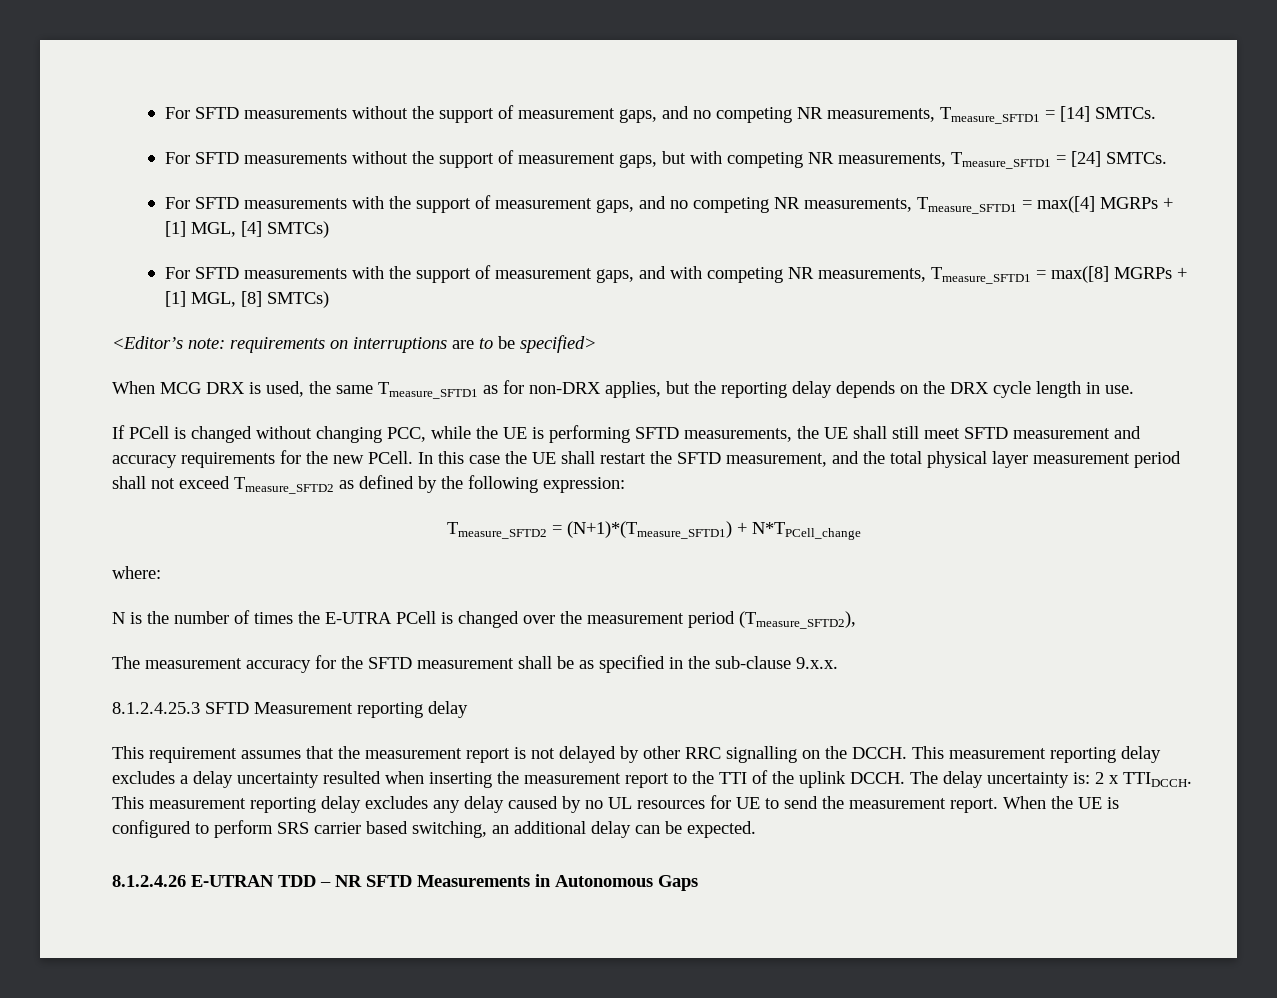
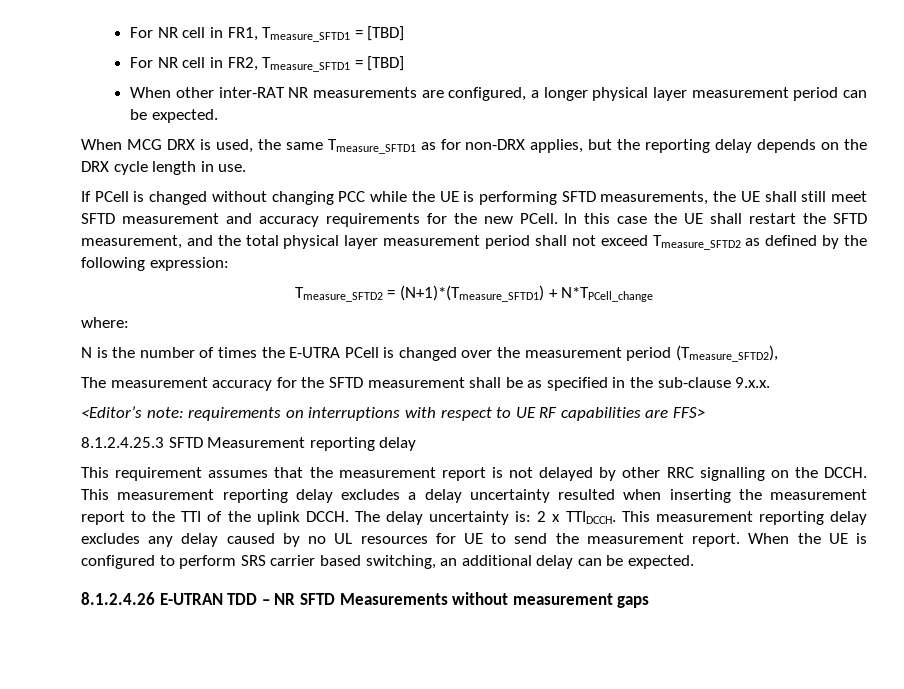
- For SFTD measurements without the support of measurement gaps, and no competing NR measurements, Tmeasure_SFTD1 = [14] SMTCs.
- For SFTD measurements without the support of measurement gaps, but with competing NR measurements, Tmeasure_SFTD1 = [24] SMTCs.
- For SFTD measurements with the support of measurement gaps, and no competing NR measurements, Tmeasure_SFTD1 = max([4] MGRPs + [1] MGL, [4] SMTCs)
- For SFTD measurements with the support of measurement gaps, and with competing NR measurements, Tmeasure_SFTD1 = max([8] MGRPs + [1] MGL, [8] SMTCs)
- <Editor’s note: requirements on interruptions are to be specified>
+ For NR cell in FR1, Tmeasure_SFTD1 = [TBD]
+ For NR cell in FR2, Tmeasure_SFTD1 = [TBD]
+ When other inter-RAT NR measurements are configured, a longer physical layer measurement period can be expected.
- If PCell is changed without changing PCC, while the UE is performing SFTD measurements, the UE shall still meet SFTD measurement and accuracy requirements for the new PCell.
+ If PCell is changed without changing PCC while the UE is performing SFTD measurements, the UE shall still meet SFTD measurement and accuracy requirements for the new PCell.
+ <Editor’s note: requirements on interruptions with respect to UE RF capabilities are FFS>
- 8.1.2.4.26 E-UTRAN TDD – NR SFTD Measurements in Autonomous Gaps
+ 8.1.2.4.26 E-UTRAN TDD – NR SFTD Measurements without measurement gaps

